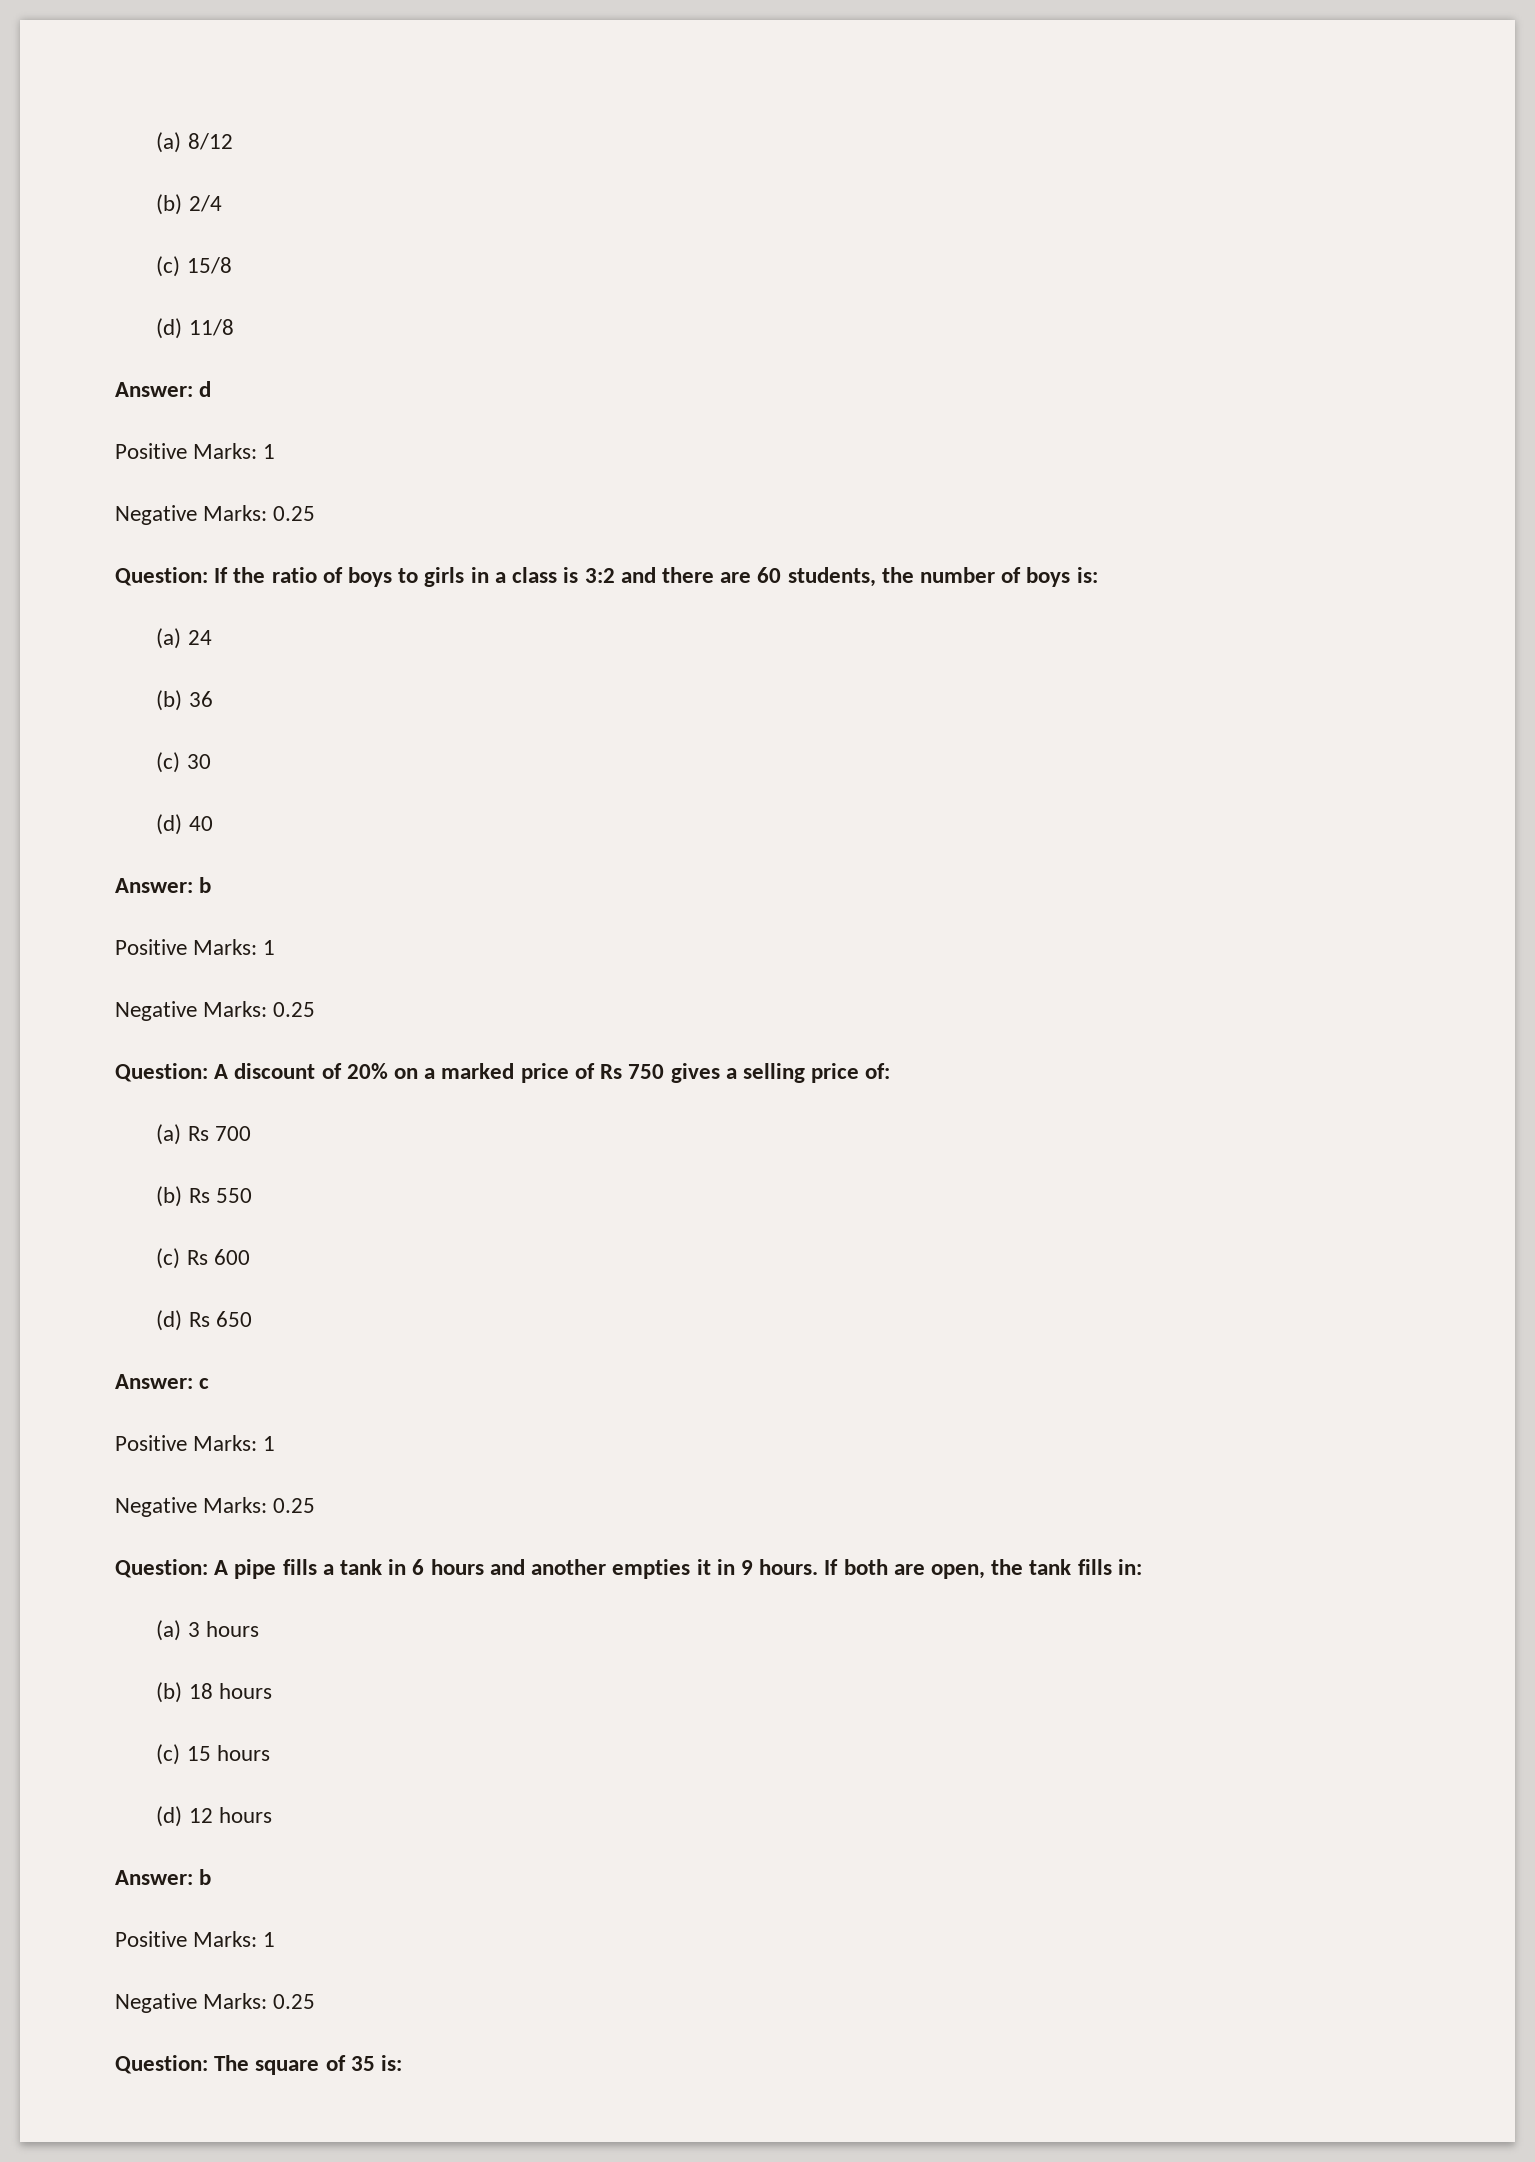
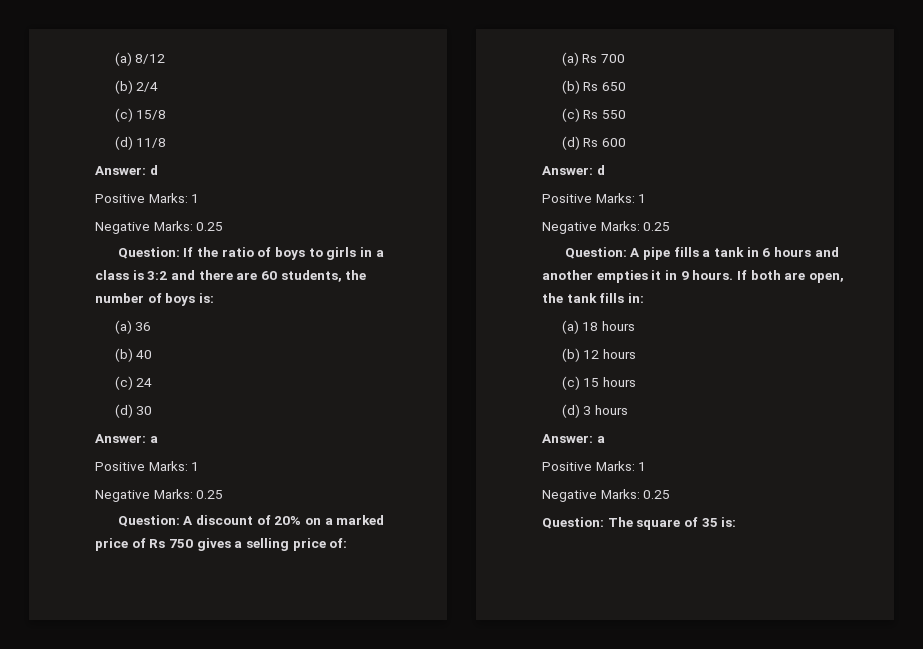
- (a) 24
- (b) 36
- (c) 30
- (d) 40
- Answer: b
+ (a) 36
+ (b) 40
+ (c) 24
+ (d) 30
+ Answer: a
- (b) Rs 550
+ (b) Rs 650
- (c) Rs 600
+ (c) Rs 550
- (d) Rs 650
- Answer: c
+ (d) Rs 600
+ Answer: d
- (a) 3 hours
+ (a) 18 hours
- (b) 18 hours
+ (b) 12 hours
- (d) 12 hours
- Answer: b
+ (d) 3 hours
+ Answer: a

